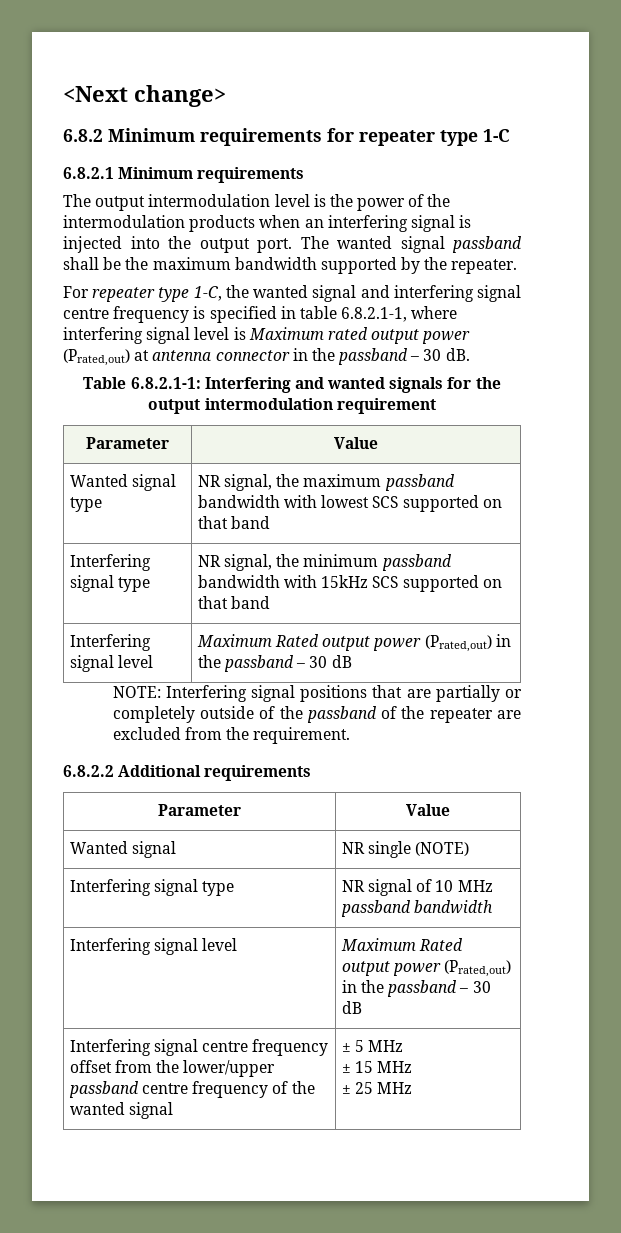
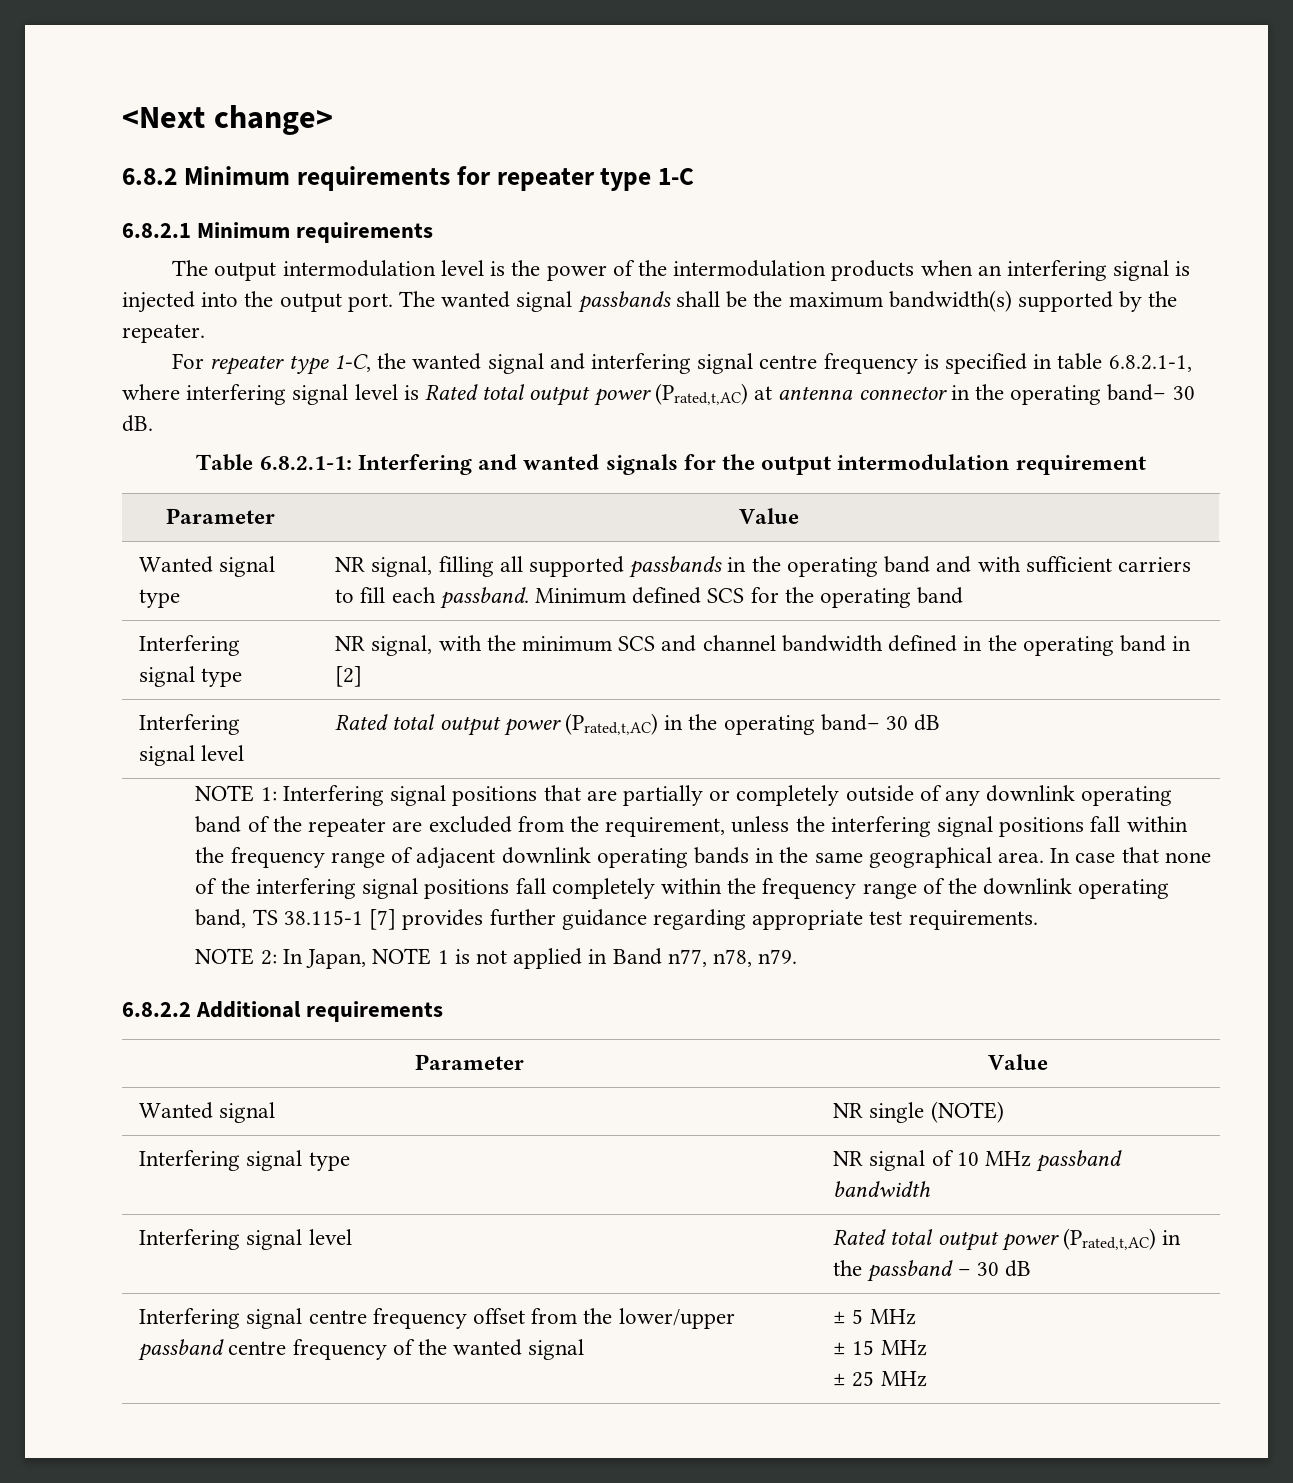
- The wanted signal passband shall be the maximum bandwidth supported by the repeater.
+ The wanted signal passbands shall be the maximum bandwidth(s) supported by the repeater.
- For repeater type 1-C, the wanted signal and interfering signal centre frequency is specified in table 6.8.2.1-1, where interfering signal level is Maximum rated output power (Prated,out) at antenna connector in the passband – 30 dB.
+ For repeater type 1-C, the wanted signal and interfering signal centre frequency is specified in table 6.8.2.1-1, where interfering signal level is Rated total output power (Prated,t,AC) at antenna connector in the operating band– 30 dB.
- Wanted signal type | NR signal, the maximum passband bandwidth with lowest SCS supported on that band
+ Wanted signal type | NR signal, filling all supported passbands in the operating band and with sufficient carriers to fill each passband. Minimum defined SCS for the operating band
- Interfering signal type | NR signal, the minimum passband bandwidth with 15kHz SCS supported on that band
- Interfering signal level | Maximum Rated output power (Prated,out) in the passband – 30 dB
- NOTE: Interfering signal positions that are partially or completely outside of the passband of the repeater are excluded from the requirement.
+ Interfering signal type | NR signal, with the minimum SCS and channel bandwidth defined in the operating band in [2]
+ Interfering signal level | Rated total output power (Prated,t,AC) in the operating band– 30 dB
+ NOTE 1: Interfering signal positions that are partially or completely outside of any downlink operating band of the repeater are excluded from the requirement, unless the interfering signal positions fall within the frequency range of adjacent downlink operating bands in the same geographical area. In case that none of the interfering signal positions fall completely within the frequency range of the downlink operating band, TS 38.115-1 [7] provides further guidance regarding appropriate test requirements.
+ NOTE 2: In Japan, NOTE 1 is not applied in Band n77, n78, n79.
  Interfering signal type | NR signal of 10 MHz passband bandwidth
- Interfering signal level | Maximum Rated output power (Prated,out) in the passband – 30 dB
+ Interfering signal level | Rated total output power (Prated,t,AC) in the passband – 30 dB

